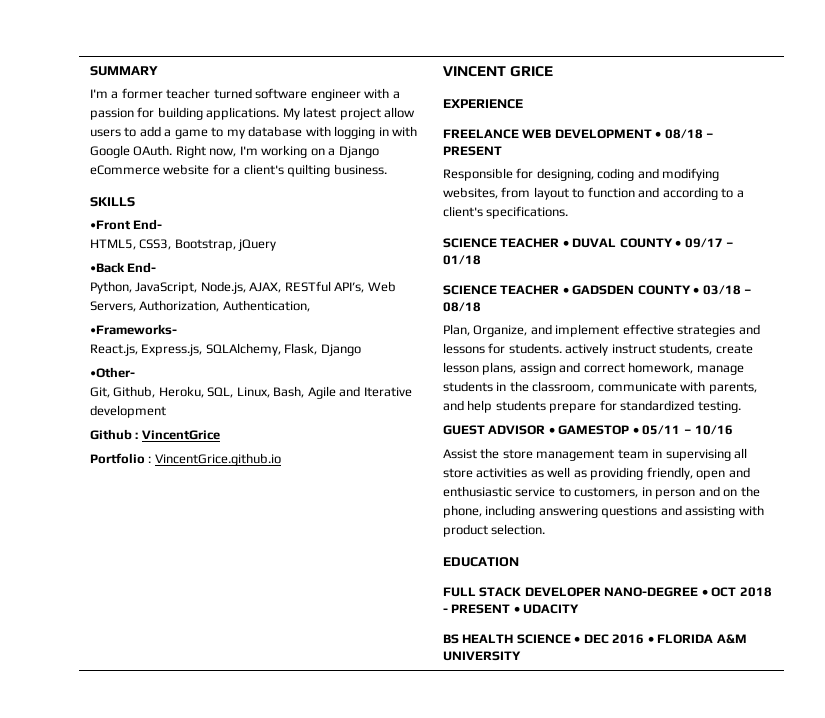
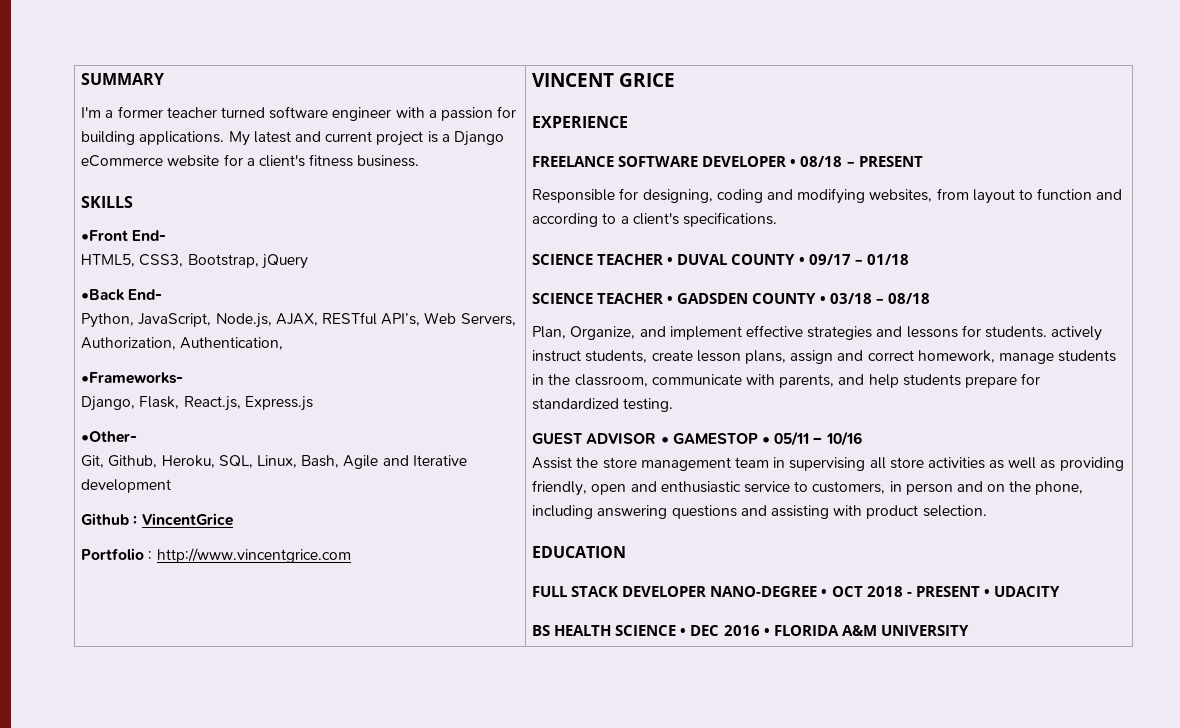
- My latest project allow users to add a game to my database with logging in with Google OAuth. Right now, I'm working on a Django eCommerce website for a client's quilting business.
+ My latest and current project is a Django eCommerce website for a client's fitness business.
- React.js, Express.js, SQLAlchemy, Flask, Django
+ Django, Flask, React.js, Express.js
- Portfolio : VincentGrice.github.io
+ Portfolio : http://www.vincentgrice.com
- FREELANCE WEB DEVELOPMENT • 08/18 – PRESENT
+ FREELANCE SOFTWARE DEVELOPER • 08/18 – PRESENT

